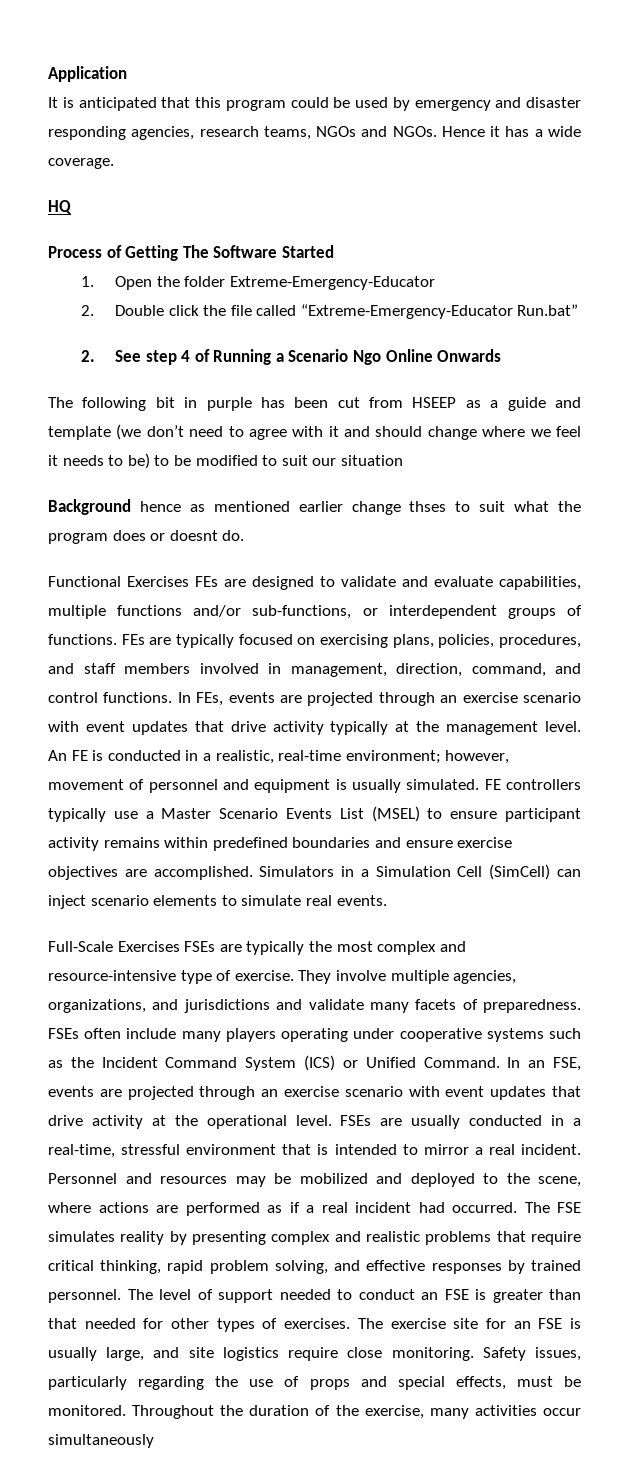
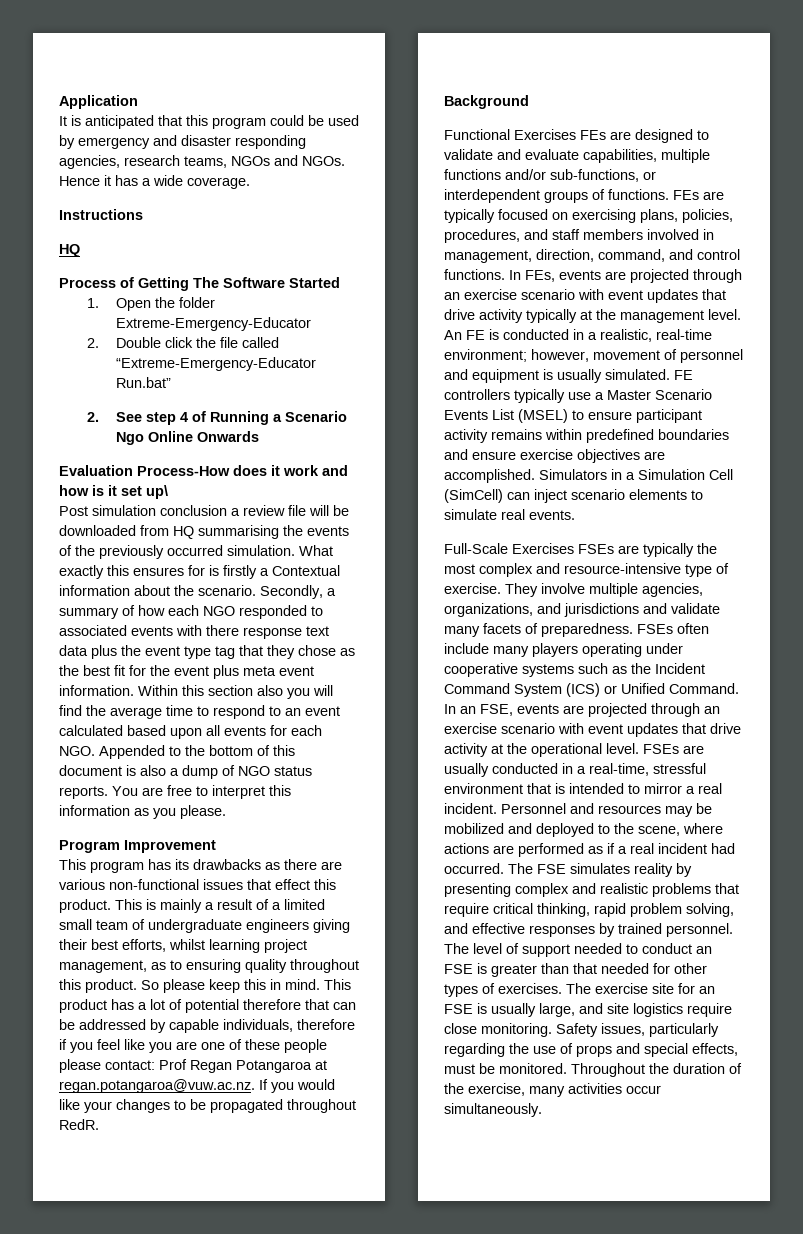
+ Instructions
- The following bit in purple has been cut from HSEEP as a guide and template (we don’t need to agree with it and should change where we feel it needs to be) to be modified to suit our situation
- Background hence as mentioned earlier change thses to suit what the program does or doesnt do.
+ Evaluation Process-How does it work and how is it set up\
+ Post simulation conclusion a review file will be downloaded from HQ summarising the events of the previously occurred simulation. What exactly this ensures for is firstly a Contextual information about the scenario. Secondly, a summary of how each NGO responded to associated events with there response text data plus the event type tag that they chose as the best fit for the event plus meta event information. Within this section also you will find the average time to respond to an event calculated based upon all events for each NGO. Appended to the bottom of this document is also a dump of NGO status reports. You are free to interpret this information as you please.
+ Program Improvement
+ This program has its drawbacks as there are various non-functional issues that effect this product. This is mainly a result of a limited small team of undergraduate engineers giving their best efforts, whilst learning project management, as to ensuring quality throughout this product. So please keep this in mind. This product has a lot of potential therefore that can be addressed by capable individuals, therefore if you feel like you are one of these people please contact: Prof Regan Potangaroa at regan.potangaroa@vuw.ac.nz. If you would like your changes to be propagated throughout RedR.
+ Background
- Throughout the duration of the exercise, many activities occur simultaneously
+ Throughout the duration of the exercise, many activities occur simultaneously.

